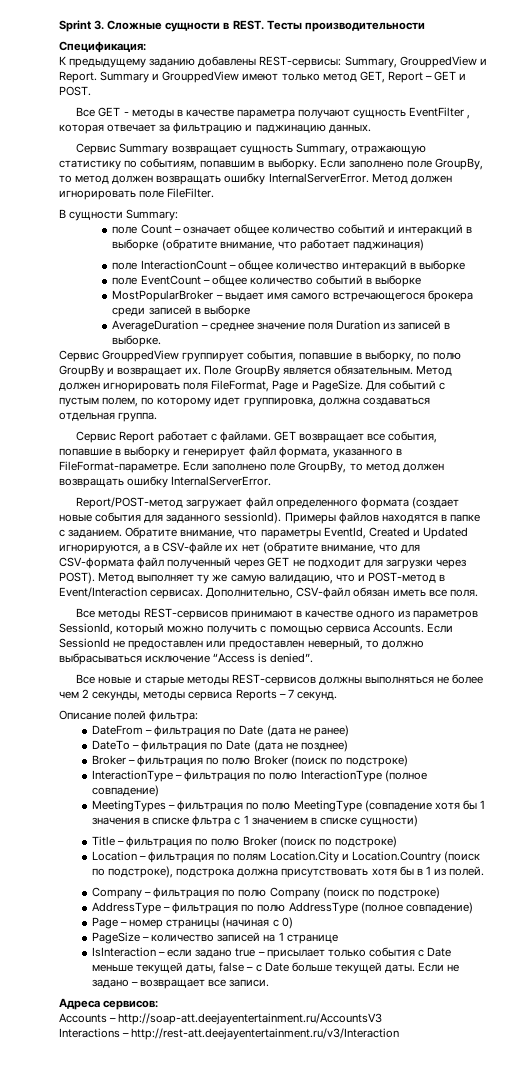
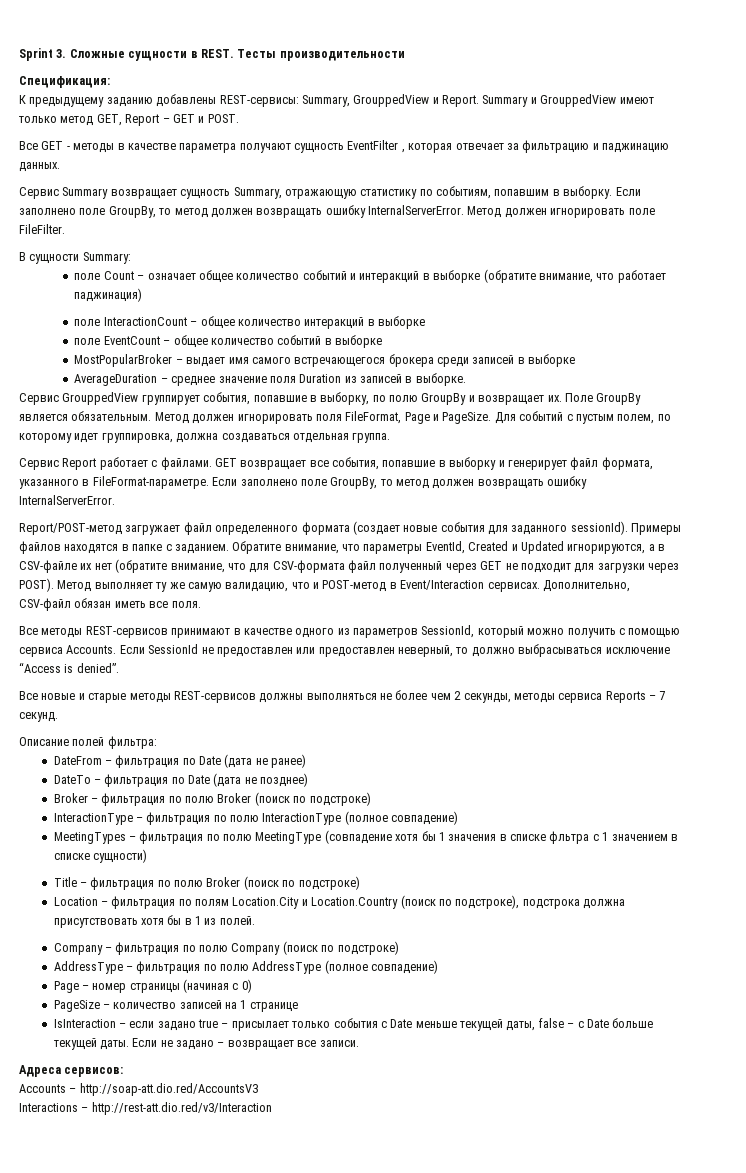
- Accounts – http://soap-att.deejayentertainment.ru/AccountsV3
+ Accounts – http://soap-att.dio.red/AccountsV3
- Interactions – http://rest-att.deejayentertainment.ru/v3/Interaction
+ Interactions – http://rest-att.dio.red/v3/Interaction

